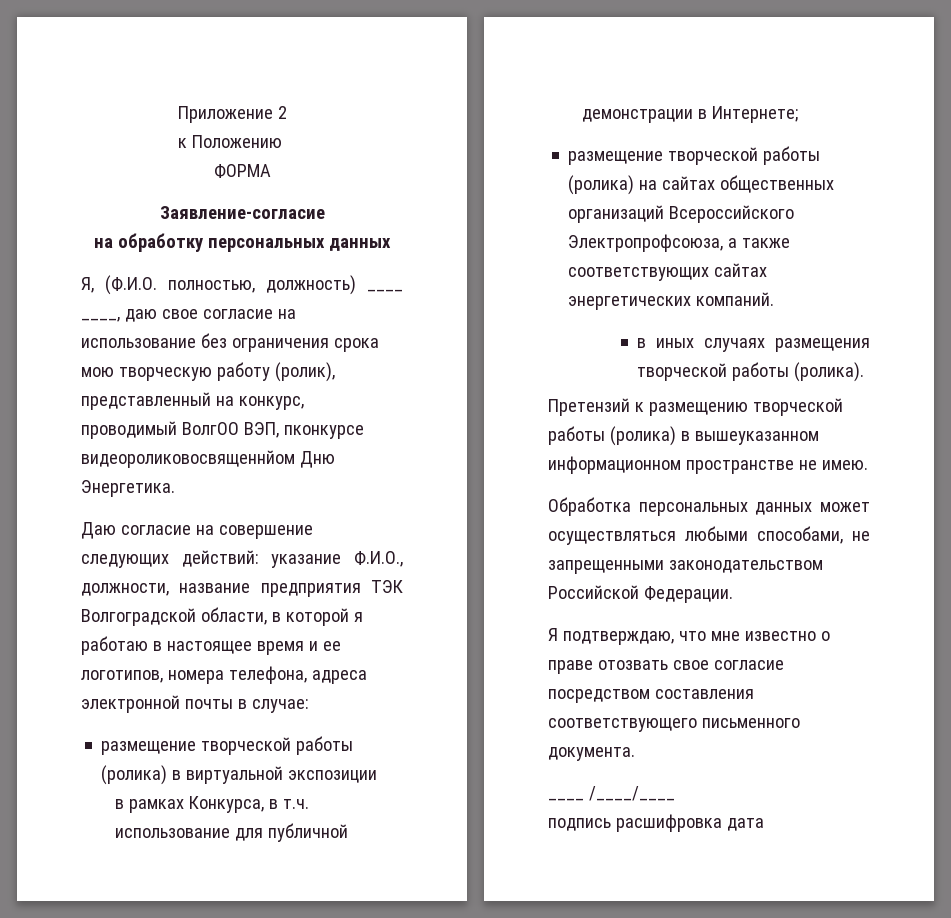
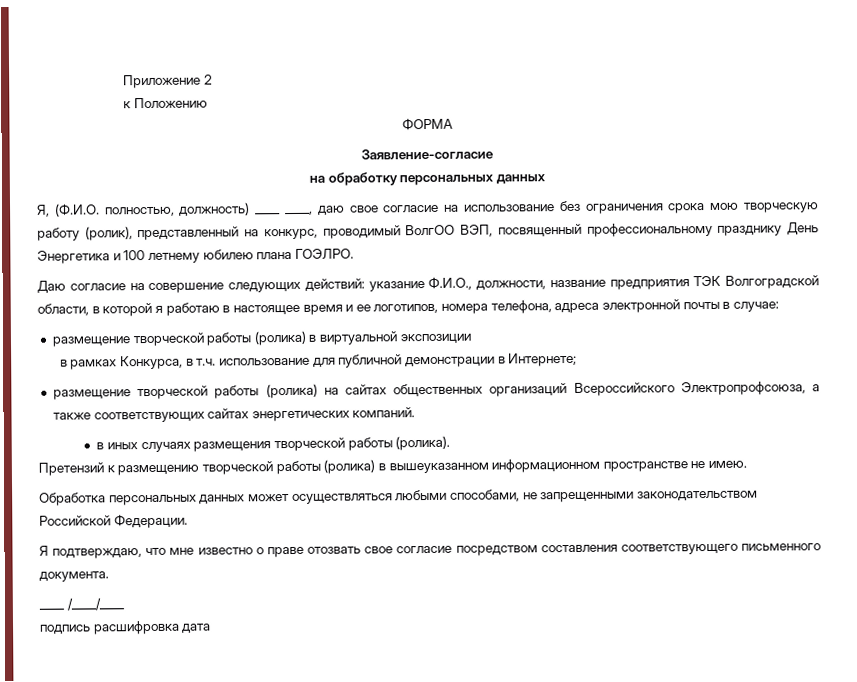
- Я, (Ф.И.О. полностью, должность) ____ ____, даю свое согласие на использование без ограничения срока мою творческую работу (ролик), представленный на конкурс, проводимый ВолгОО ВЭП, пконкурсе видеороликовосвященнйом Дню Энергетика.
+ Я, (Ф.И.О. полностью, должность) ____ ____, даю свое согласие на использование без ограничения срока мою творческую работу (ролик), представленный на конкурс, проводимый ВолгОО ВЭП, посвященный профессиональному празднику День Энергетика и 100 летнему юбилею плана ГОЭЛРО.

